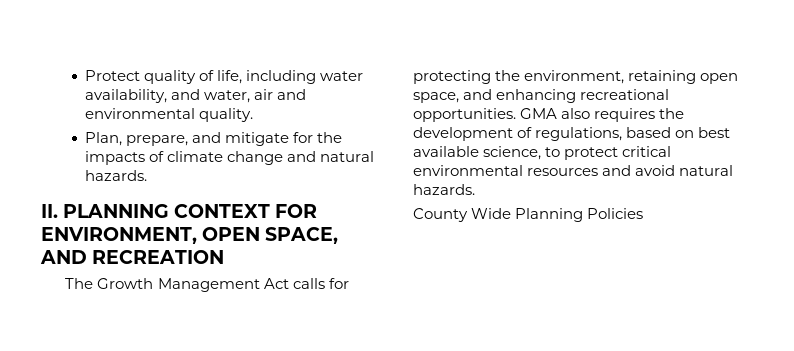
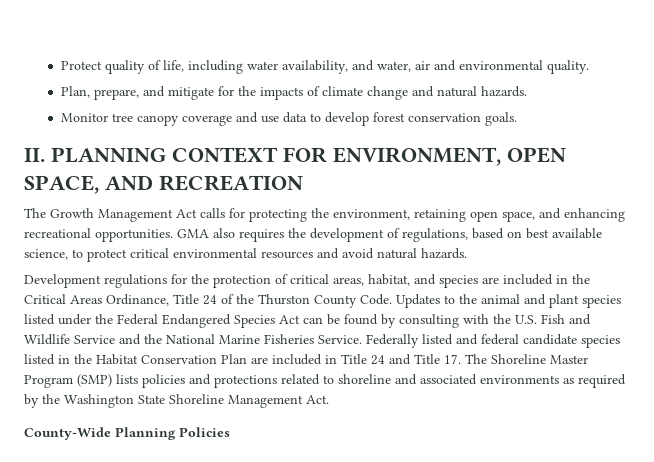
+ Monitor tree canopy coverage and use data to develop forest conservation goals.
- County Wide Planning Policies
+ Development regulations for the protection of critical areas, habitat, and species are included in the Critical Areas Ordinance, Title 24 of the Thurston County Code. Updates to the animal and plant species listed under the Federal Endangered Species Act can be found by consulting with the U.S. Fish and Wildlife Service and the National Marine Fisheries Service. Federally listed and federal candidate species listed in the Habitat Conservation Plan are included in Title 24 and Title 17. The Shoreline Master Program (SMP) lists policies and protections related to shoreline and associated environments as required by the Washington State Shoreline Management Act.
+ County-Wide Planning Policies

